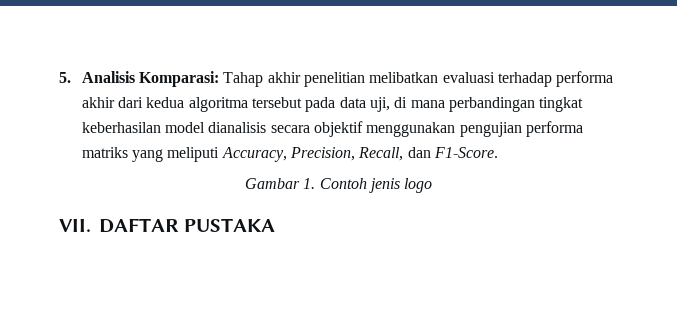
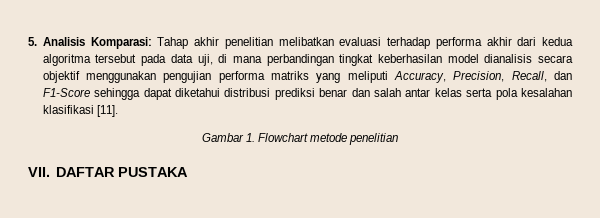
- 5. Analisis Komparasi: Tahap akhir penelitian melibatkan evaluasi terhadap performa akhir dari kedua algoritma tersebut pada data uji, di mana perbandingan tingkat keberhasilan model dianalisis secara objektif menggunakan pengujian performa matriks yang meliputi Accuracy, Precision, Recall, dan F1-Score.
+ 5. Analisis Komparasi: Tahap akhir penelitian melibatkan evaluasi terhadap performa akhir dari kedua algoritma tersebut pada data uji, di mana perbandingan tingkat keberhasilan model dianalisis secara objektif menggunakan pengujian performa matriks yang meliputi Accuracy, Precision, Recall, dan F1-Score sehingga dapat diketahui distribusi prediksi benar dan salah antar kelas serta pola kesalahan klasifikasi [11].
- Gambar 1. Contoh jenis logo
+ Gambar 1. Flowchart metode penelitian

